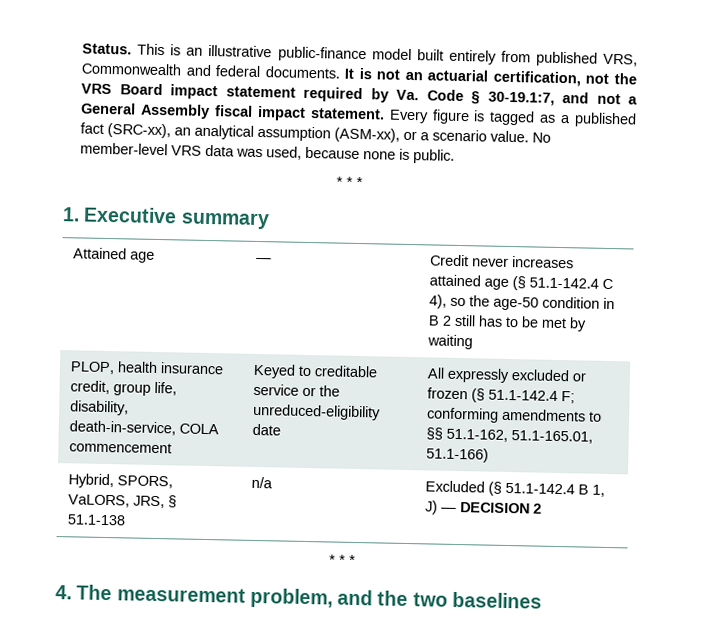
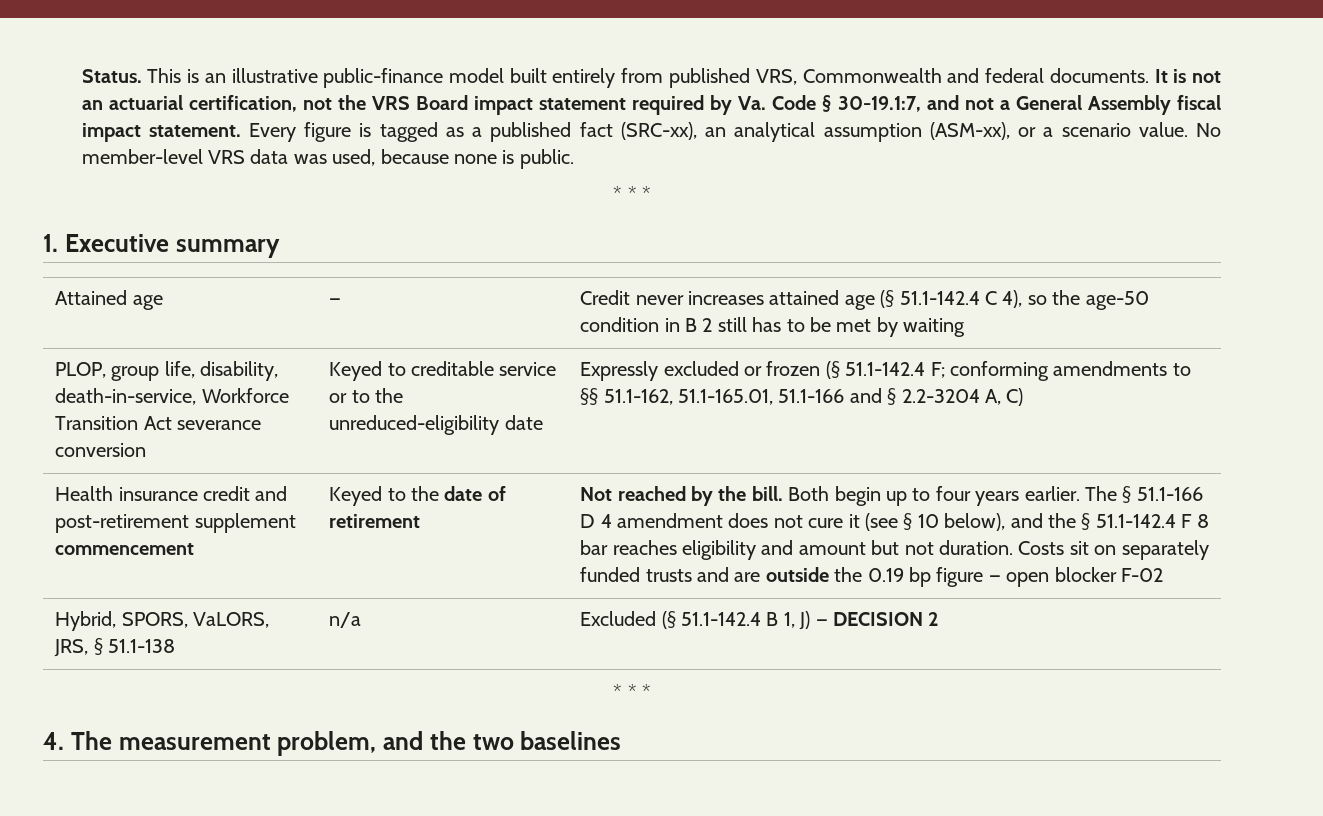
- PLOP, health insurance credit, group life, disability, death-in-service, COLA commencement | Keyed to creditable service or the unreduced-eligibility date | All expressly excluded or frozen (§ 51.1-142.4 F; conforming amendments to §§ 51.1-162, 51.1-165.01, 51.1-166)
+ PLOP, group life, disability, death-in-service, Workforce Transition Act severance conversion | Keyed to creditable service or to the unreduced-eligibility date | Expressly excluded or frozen (§ 51.1-142.4 F; conforming amendments to §§ 51.1-162, 51.1-165.01, 51.1-166 and § 2.2-3204 A, C)
+ Health insurance credit and post-retirement supplement commencement | Keyed to the date of retirement | Not reached by the bill. Both begin up to four years earlier. The § 51.1-166 D 4 amendment does not cure it (see § 10 below), and the § 51.1-142.4 F 8 bar reaches eligibility and amount but not duration. Costs sit on separately funded trusts and are outside the 0.19 bp figure — open blocker F-02

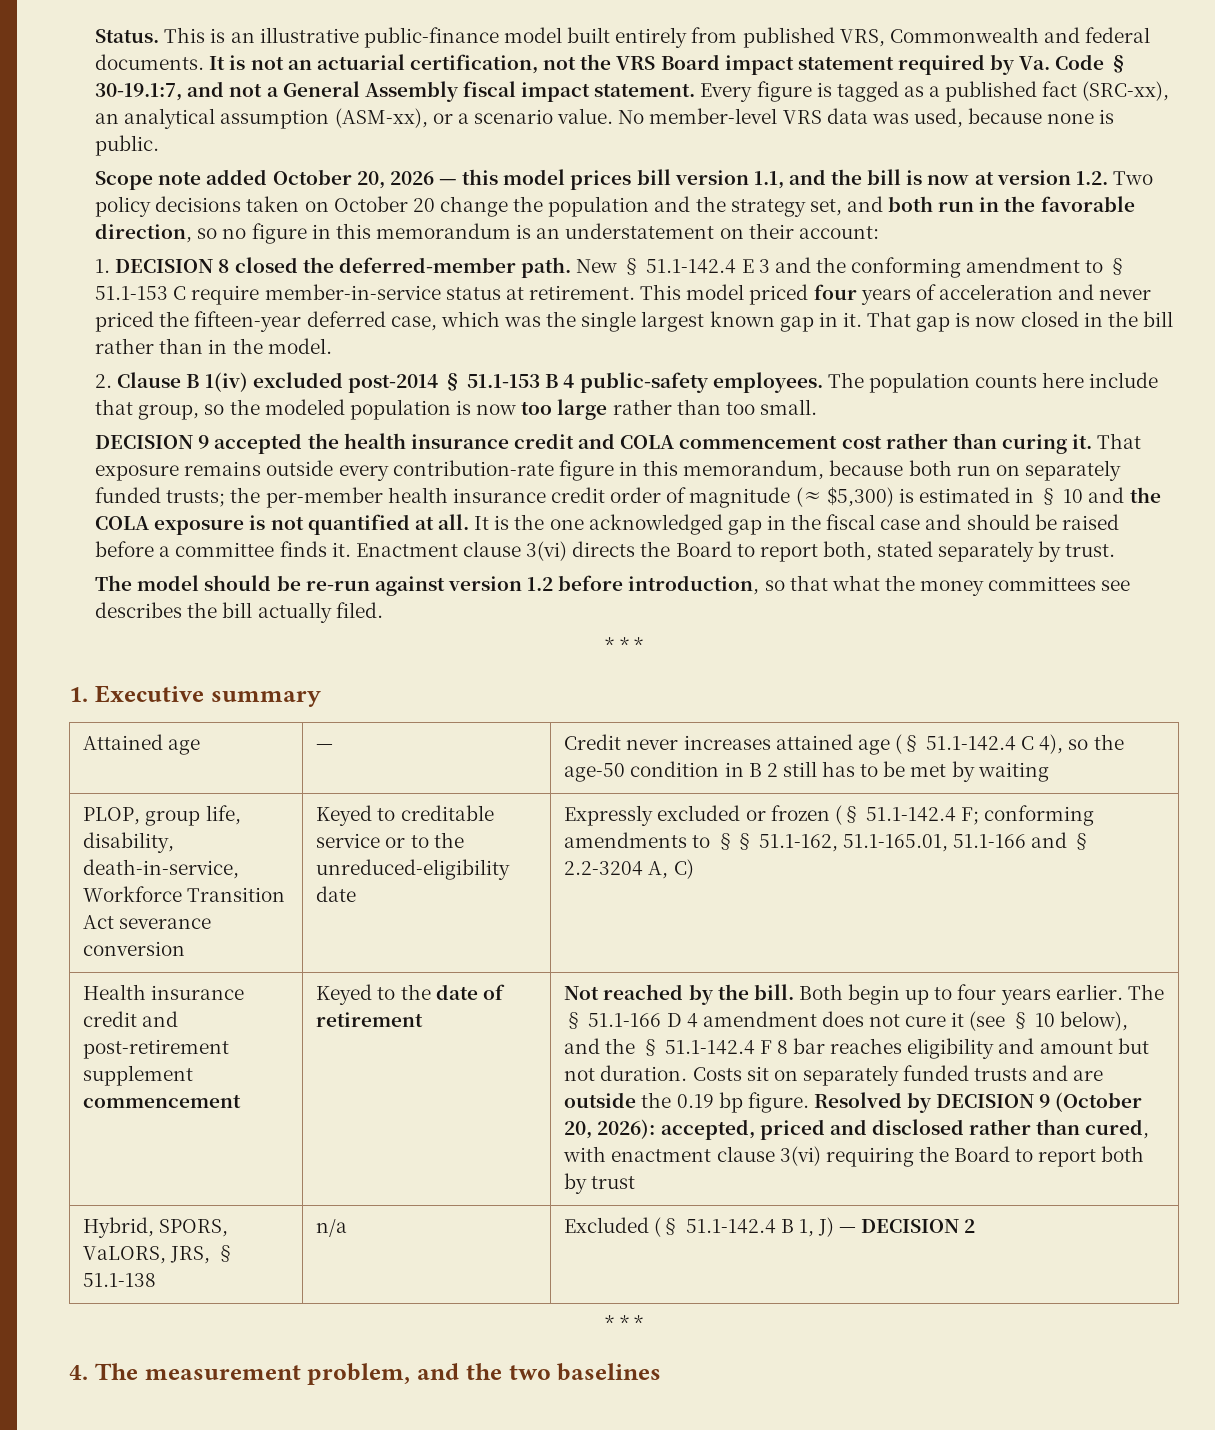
+ Scope note added October 20, 2026 — this model prices bill version 1.1, and the bill is now at version 1.2. Two policy decisions taken on October 20 change the population and the strategy set, and both run in the favorable direction, so no figure in this memorandum is an understatement on their account:
+ 1. DECISION 8 closed the deferred-member path. New § 51.1-142.4 E 3 and the conforming amendment to § 51.1-153 C require member-in-service status at retirement. This model priced four years of acceleration and never priced the fifteen-year deferred case, which was the single largest known gap in it. That gap is now closed in the bill rather than in the model.
+ 2. Clause B 1(iv) excluded post-2014 § 51.1-153 B 4 public-safety employees. The population counts here include that group, so the modeled population is now too large rather than too small.
+ DECISION 9 accepted the health insurance credit and COLA commencement cost rather than curing it. That exposure remains outside every contribution-rate figure in this memorandum, because both run on separately funded trusts; the per-member health insurance credit order of magnitude (≈ $5,300) is estimated in § 10 and the COLA exposure is not quantified at all. It is the one acknowledged gap in the fiscal case and should be raised before a committee finds it. Enactment clause 3(vi) directs the Board to report both, stated separately by trust.
+ The model should be re-run against version 1.2 before introduction, so that what the money committees see describes the bill actually filed.
- Costs sit on separately funded trusts and are outside the 0.19 bp figure — open blocker F-02
+ Costs sit on separately funded trusts and are outside the 0.19 bp figure. Resolved by DECISION 9 (October 20, 2026): accepted, priced and disclosed rather than cured, with enactment clause 3(vi) requiring the Board to report both by trust

